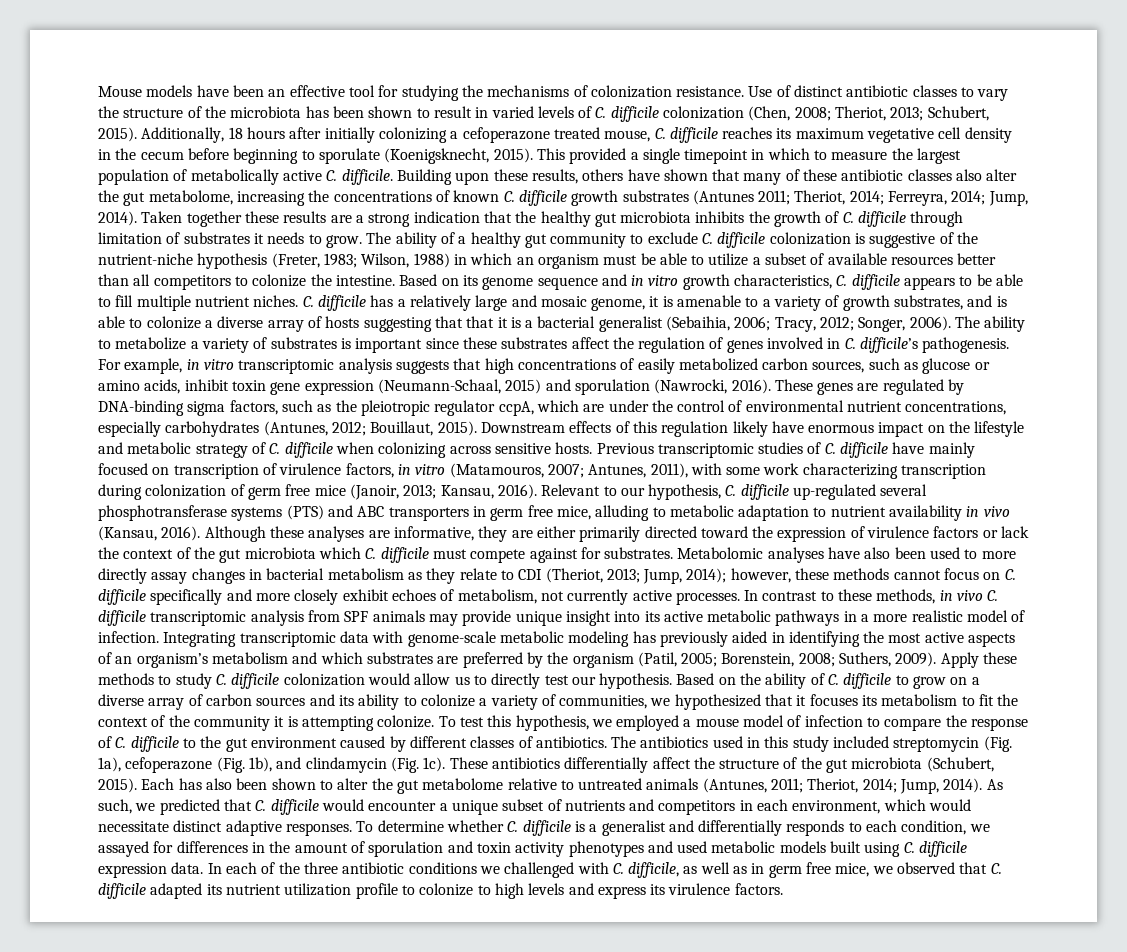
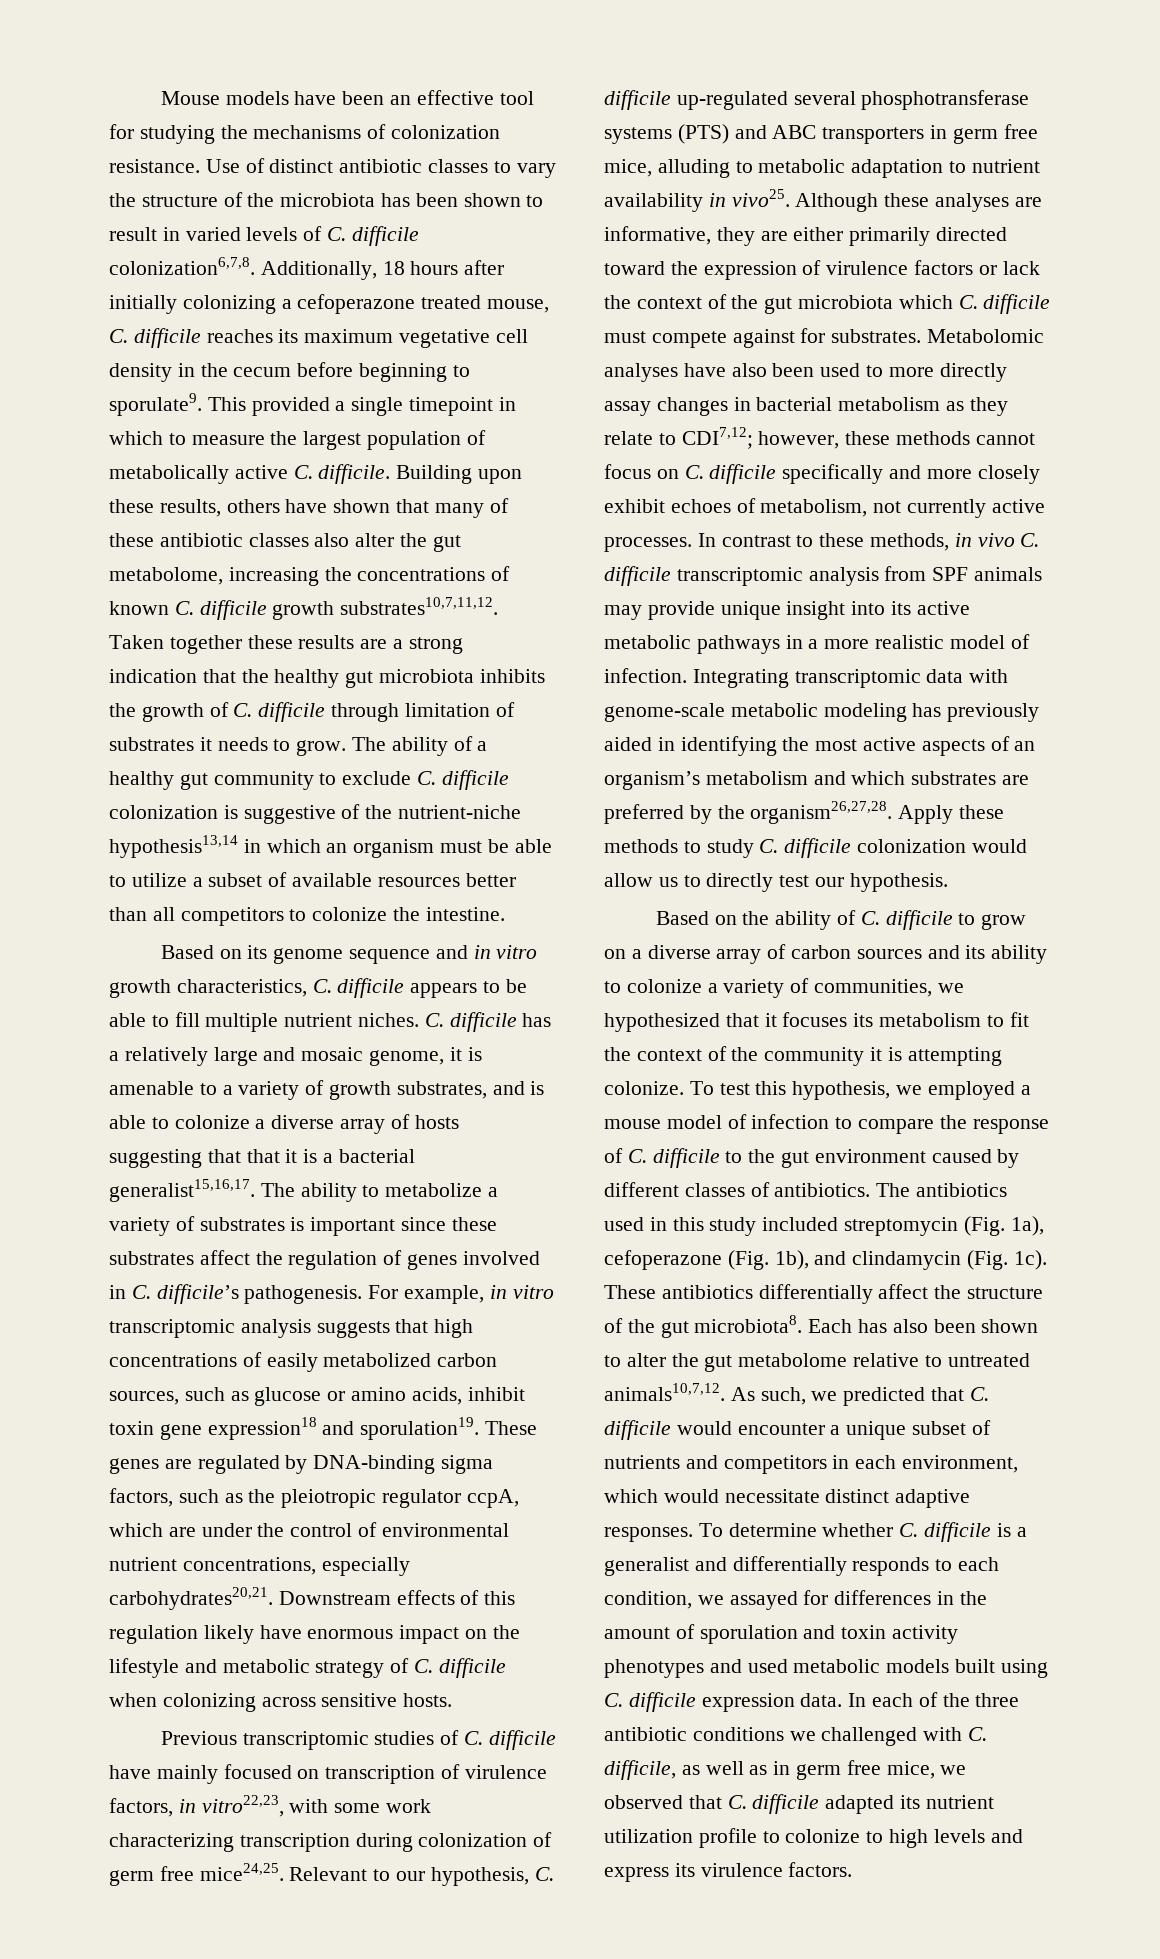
- Use of distinct antibiotic classes to vary the structure of the microbiota has been shown to result in varied levels of C. difficile colonization (Chen, 2008; Theriot, 2013; Schubert, 2015).
+ Use of distinct antibiotic classes to vary the structure of the microbiota has been shown to result in varied levels of C. difficile colonization6,7,8.
- Additionally, 18 hours after initially colonizing a cefoperazone treated mouse, C. difficile reaches its maximum vegetative cell density in the cecum before beginning to sporulate (Koenigsknecht, 2015).
+ Additionally, 18 hours after initially colonizing a cefoperazone treated mouse, C. difficile reaches its maximum vegetative cell density in the cecum before beginning to sporulate9.
- Building upon these results, others have shown that many of these antibiotic classes also alter the gut metabolome, increasing the concentrations of known C. difficile growth substrates (Antunes 2011; Theriot, 2014; Ferreyra, 2014; Jump, 2014).
+ Building upon these results, others have shown that many of these antibiotic classes also alter the gut metabolome, increasing the concentrations of known C. difficile growth substrates10,7,11,12.
- The ability of a healthy gut community to exclude C. difficile colonization is suggestive of the nutrient-niche hypothesis (Freter, 1983; Wilson, 1988) in which an organism must be able to utilize a subset of available resources better than all competitors to colonize the intestine. Based on its genome sequence and in vitro growth characteristics, C. difficile appears to be able to fill multiple nutrient niches.
+ The ability of a healthy gut community to exclude C. difficile colonization is suggestive of the nutrient-niche hypothesis13,14 in which an organism must be able to utilize a subset of available resources better than all competitors to colonize the intestine.
+ Based on its genome sequence and in vitro growth characteristics, C. difficile appears to be able to fill multiple nutrient niches.
- C. difficile has a relatively large and mosaic genome, it is amenable to a variety of growth substrates, and is able to colonize a diverse array of hosts suggesting that that it is a bacterial generalist (Sebaihia, 2006; Tracy, 2012; Songer, 2006).
+ C. difficile has a relatively large and mosaic genome, it is amenable to a variety of growth substrates, and is able to colonize a diverse array of hosts suggesting that that it is a bacterial generalist15,16,17.
- For example, in vitro transcriptomic analysis suggests that high concentrations of easily metabolized carbon sources, such as glucose or amino acids, inhibit toxin gene expression (Neumann-Schaal, 2015) and sporulation (Nawrocki, 2016).
+ For example, in vitro transcriptomic analysis suggests that high concentrations of easily metabolized carbon sources, such as glucose or amino acids, inhibit toxin gene expression18 and sporulation19.
- These genes are regulated by DNA-binding sigma factors, such as the pleiotropic regulator ccpA, which are under the control of environmental nutrient concentrations, especially carbohydrates (Antunes, 2012; Bouillaut, 2015).
+ These genes are regulated by DNA-binding sigma factors, such as the pleiotropic regulator ccpA, which are under the control of environmental nutrient concentrations, especially carbohydrates20,21.
- Downstream effects of this regulation likely have enormous impact on the lifestyle and metabolic strategy of C. difficile when colonizing across sensitive hosts. Previous transcriptomic studies of C. difficile have mainly focused on transcription of virulence factors, in vitro (Matamouros, 2007; Antunes, 2011), with some work characterizing transcription during colonization of germ free mice (Janoir, 2013; Kansau, 2016).
+ Downstream effects of this regulation likely have enormous impact on the lifestyle and metabolic strategy of C. difficile when colonizing across sensitive hosts.
+ Previous transcriptomic studies of C. difficile have mainly focused on transcription of virulence factors, in vitro22,23, with some work characterizing transcription during colonization of germ free mice24,25.
- Relevant to our hypothesis, C. difficile up-regulated several phosphotransferase systems (PTS) and ABC transporters in germ free mice, alluding to metabolic adaptation to nutrient availability in vivo (Kansau, 2016).
+ Relevant to our hypothesis, C. difficile up-regulated several phosphotransferase systems (PTS) and ABC transporters in germ free mice, alluding to metabolic adaptation to nutrient availability in vivo25.
- Metabolomic analyses have also been used to more directly assay changes in bacterial metabolism as they relate to CDI (Theriot, 2013; Jump, 2014); however, these methods cannot focus on C. difficile specifically and more closely exhibit echoes of metabolism, not currently active processes.
+ Metabolomic analyses have also been used to more directly assay changes in bacterial metabolism as they relate to CDI7,12; however, these methods cannot focus on C. difficile specifically and more closely exhibit echoes of metabolism, not currently active processes.
- Integrating transcriptomic data with genome-scale metabolic modeling has previously aided in identifying the most active aspects of an organism’s metabolism and which substrates are preferred by the organism (Patil, 2005; Borenstein, 2008; Suthers, 2009).
+ Integrating transcriptomic data with genome-scale metabolic modeling has previously aided in identifying the most active aspects of an organism’s metabolism and which substrates are preferred by the organism26,27,28.
- Apply these methods to study C. difficile colonization would allow us to directly test our hypothesis. Based on the ability of C. difficile to grow on a diverse array of carbon sources and its ability to colonize a variety of communities, we hypothesized that it focuses its metabolism to fit the context of the community it is attempting colonize.
+ Apply these methods to study C. difficile colonization would allow us to directly test our hypothesis.
+ Based on the ability of C. difficile to grow on a diverse array of carbon sources and its ability to colonize a variety of communities, we hypothesized that it focuses its metabolism to fit the context of the community it is attempting colonize.
- These antibiotics differentially affect the structure of the gut microbiota (Schubert, 2015).
+ These antibiotics differentially affect the structure of the gut microbiota8.
- Each has also been shown to alter the gut metabolome relative to untreated animals (Antunes, 2011; Theriot, 2014; Jump, 2014).
+ Each has also been shown to alter the gut metabolome relative to untreated animals10,7,12.

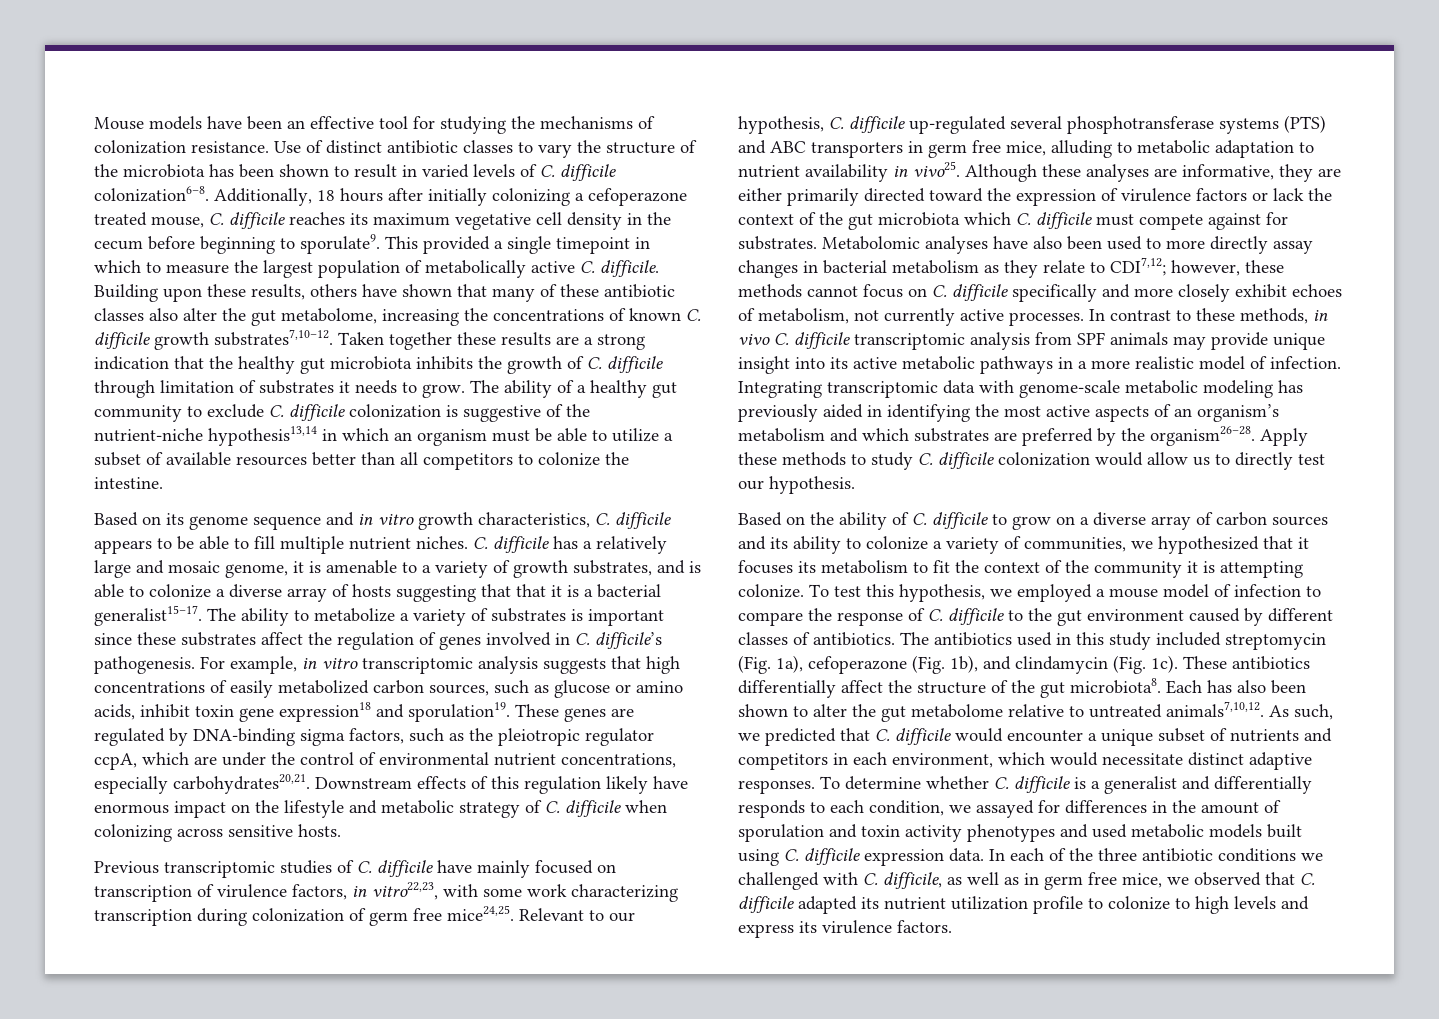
- Use of distinct antibiotic classes to vary the structure of the microbiota has been shown to result in varied levels of C. difficile colonization6,7,8.
+ Use of distinct antibiotic classes to vary the structure of the microbiota has been shown to result in varied levels of C. difficile colonization6–8.
- Building upon these results, others have shown that many of these antibiotic classes also alter the gut metabolome, increasing the concentrations of known C. difficile growth substrates10,7,11,12.
+ Building upon these results, others have shown that many of these antibiotic classes also alter the gut metabolome, increasing the concentrations of known C. difficile growth substrates7,10–12.
- C. difficile has a relatively large and mosaic genome, it is amenable to a variety of growth substrates, and is able to colonize a diverse array of hosts suggesting that that it is a bacterial generalist15,16,17.
+ C. difficile has a relatively large and mosaic genome, it is amenable to a variety of growth substrates, and is able to colonize a diverse array of hosts suggesting that that it is a bacterial generalist15–17.
- Integrating transcriptomic data with genome-scale metabolic modeling has previously aided in identifying the most active aspects of an organism’s metabolism and which substrates are preferred by the organism26,27,28.
+ Integrating transcriptomic data with genome-scale metabolic modeling has previously aided in identifying the most active aspects of an organism’s metabolism and which substrates are preferred by the organism26–28.
- Each has also been shown to alter the gut metabolome relative to untreated animals10,7,12.
+ Each has also been shown to alter the gut metabolome relative to untreated animals7,10,12.

